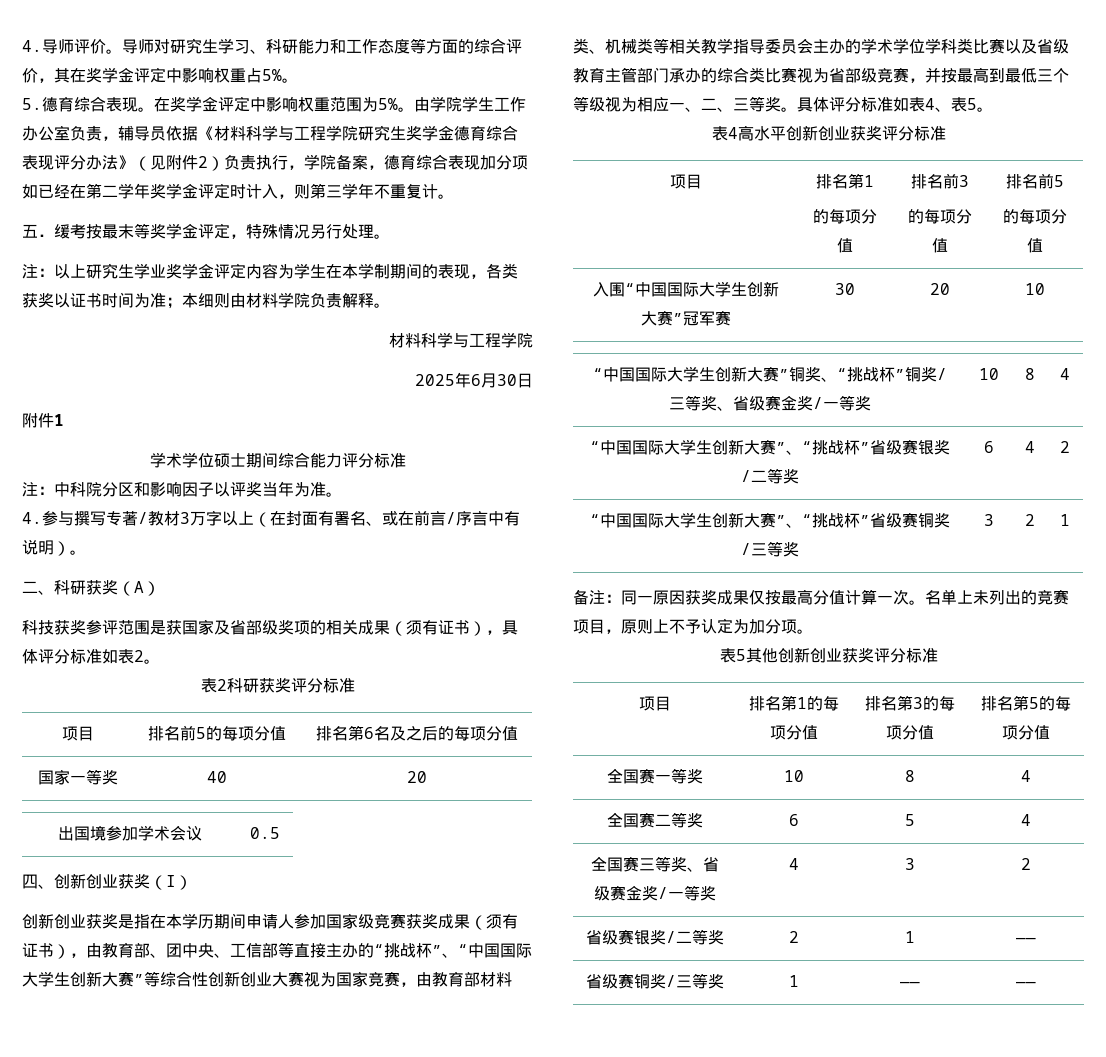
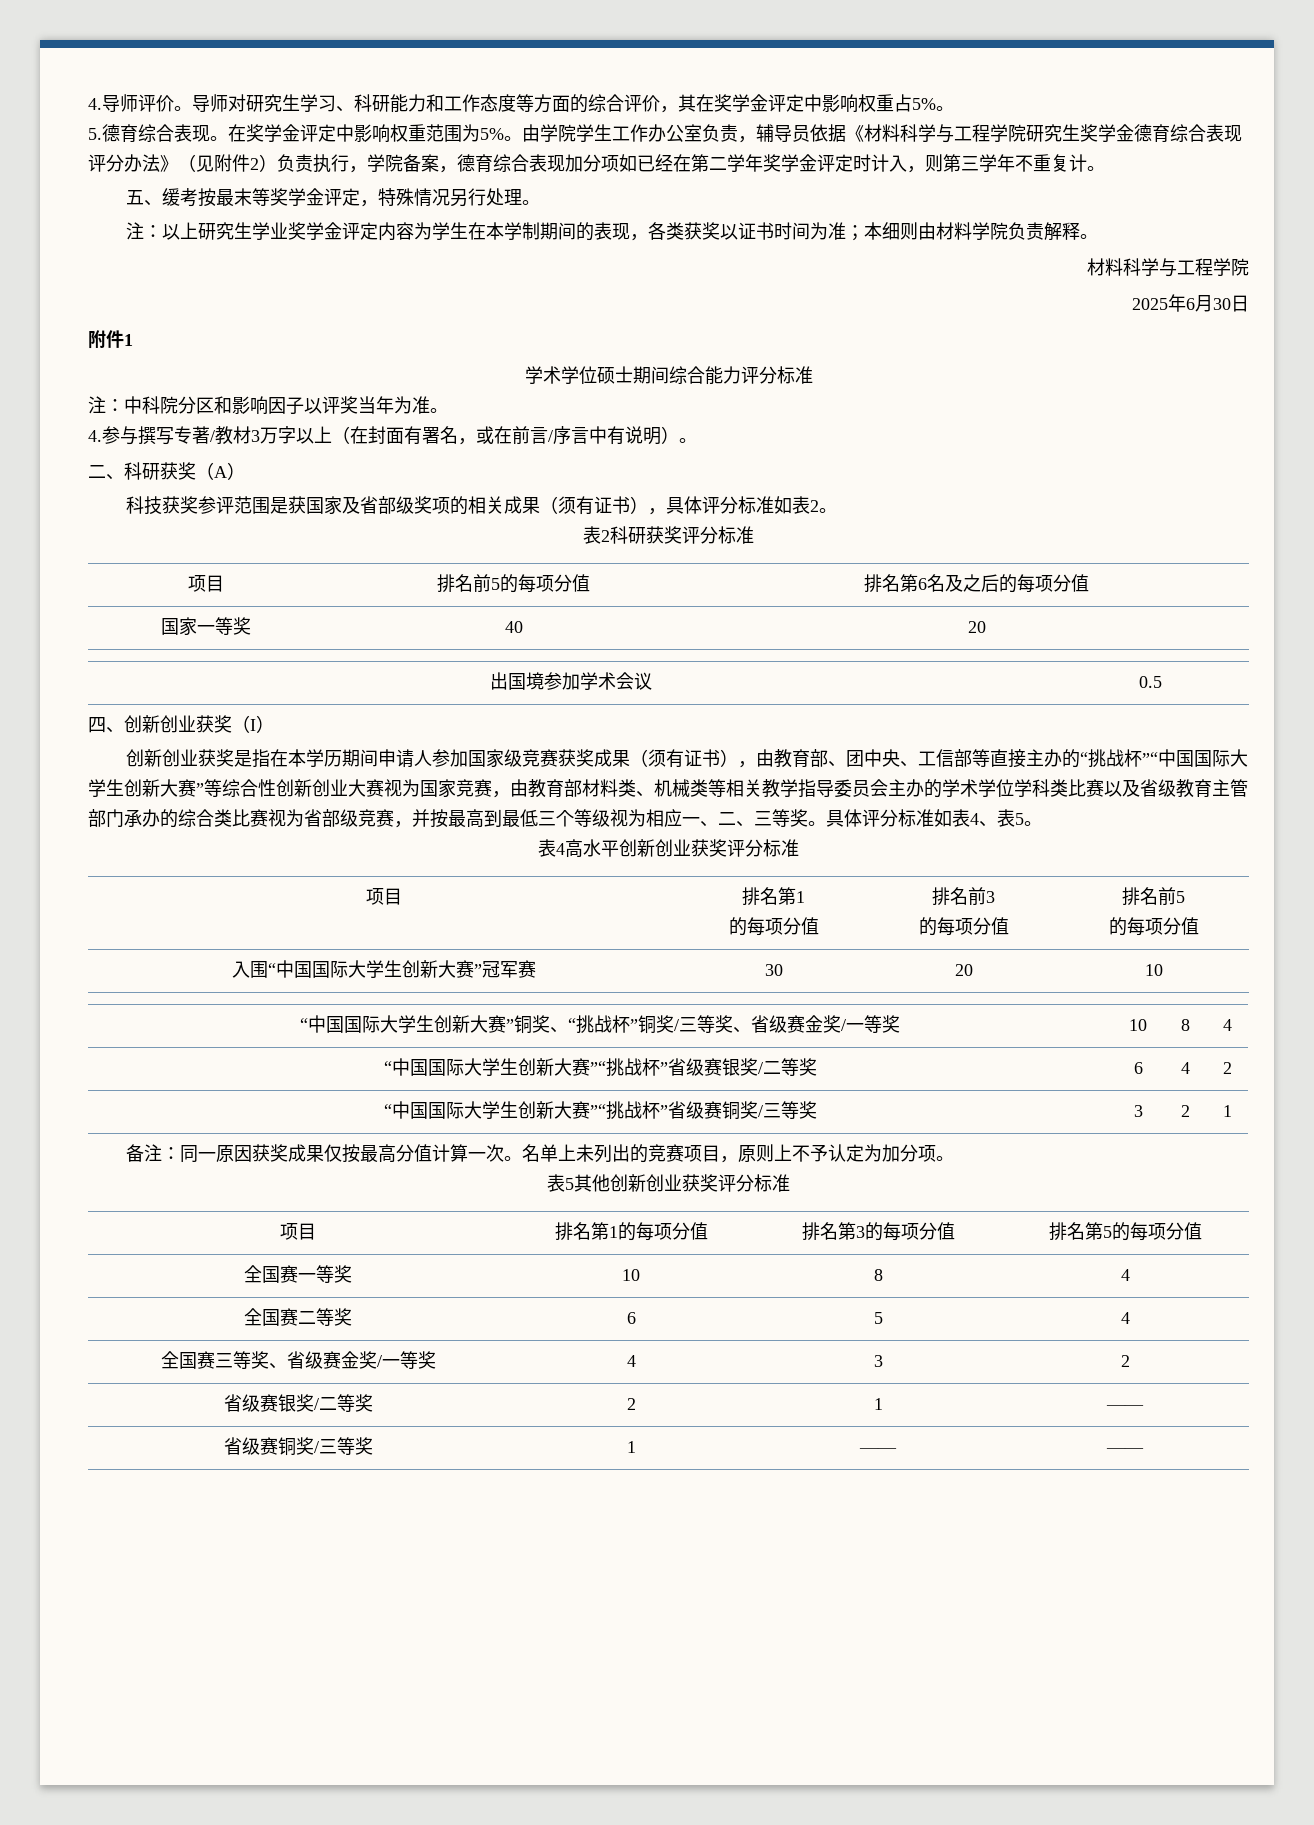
- 五．缓考按最末等奖学金评定，特殊情况另行处理。
+ 五、缓考按最末等奖学金评定，特殊情况另行处理。
- 4.参与撰写专著/教材3万字以上（在封面有署名、或在前言/序言中有说明）。
+ 4.参与撰写专著/教材3万字以上（在封面有署名，或在前言/序言中有说明）。
- 创新创业获奖是指在本学历期间申请人参加国家级竞赛获奖成果（须有证书），由教育部、团中央、工信部等直接主办的“挑战杯”、“中国国际大学生创新大赛”等综合性创新创业大赛视为国家竞赛，由教育部材料类、机械类等相关教学指导委员会主办的学术学位学科类比赛以及省级教育主管部门承办的综合类比赛视为省部级竞赛，并按最高到最低三个等级视为相应一、二、三等奖。
+ 创新创业获奖是指在本学历期间申请人参加国家级竞赛获奖成果（须有证书），由教育部、团中央、工信部等直接主办的“挑战杯”“中国国际大学生创新大赛”等综合性创新创业大赛视为国家竞赛，由教育部材料类、机械类等相关教学指导委员会主办的学术学位学科类比赛以及省级教育主管部门承办的综合类比赛视为省部级竞赛，并按最高到最低三个等级视为相应一、二、三等奖。
- “中国国际大学生创新大赛”、“挑战杯”省级赛银奖/二等奖 | 6 | 4 | 2
+ “中国国际大学生创新大赛”“挑战杯”省级赛银奖/二等奖 | 6 | 4 | 2
- “中国国际大学生创新大赛”、“挑战杯”省级赛铜奖/三等奖 | 3 | 2 | 1
+ “中国国际大学生创新大赛”“挑战杯”省级赛铜奖/三等奖 | 3 | 2 | 1

